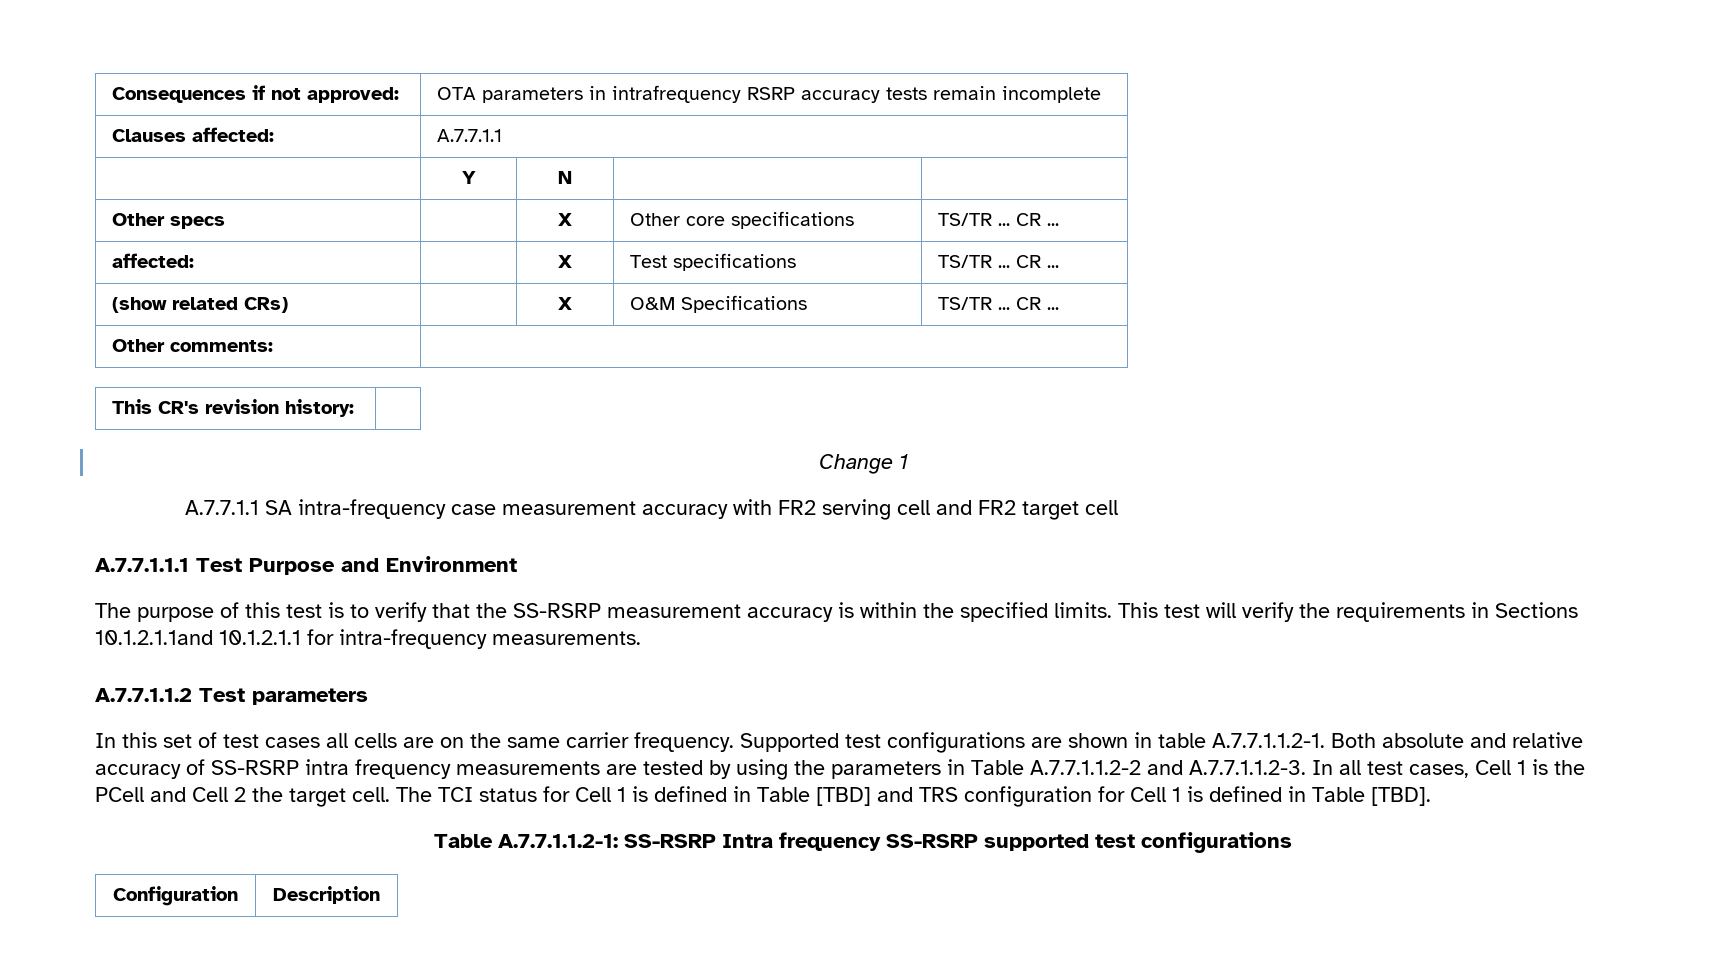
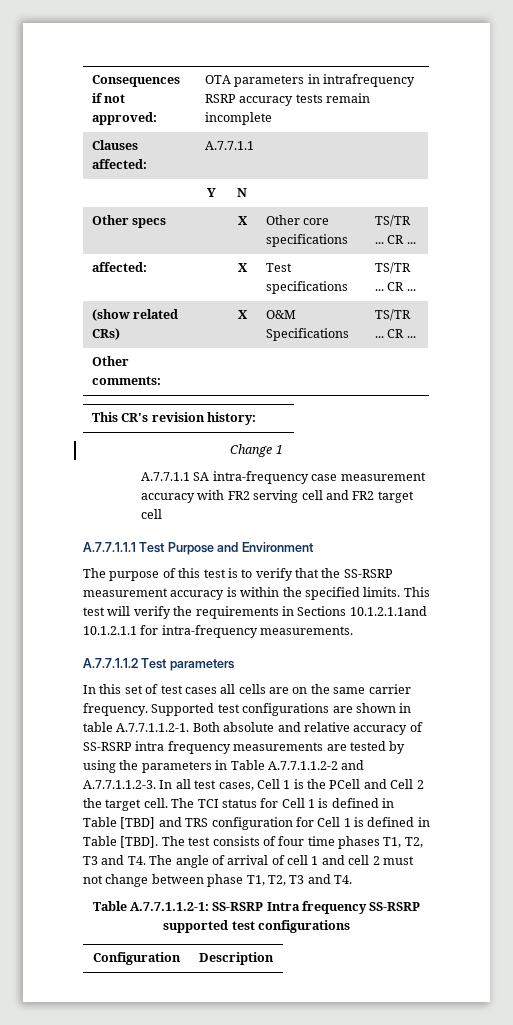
+ The test consists of four time phases T1, T2, T3 and T4. The angle of arrival of cell 1 and cell 2 must not change between phase T1, T2, T3 and T4.

